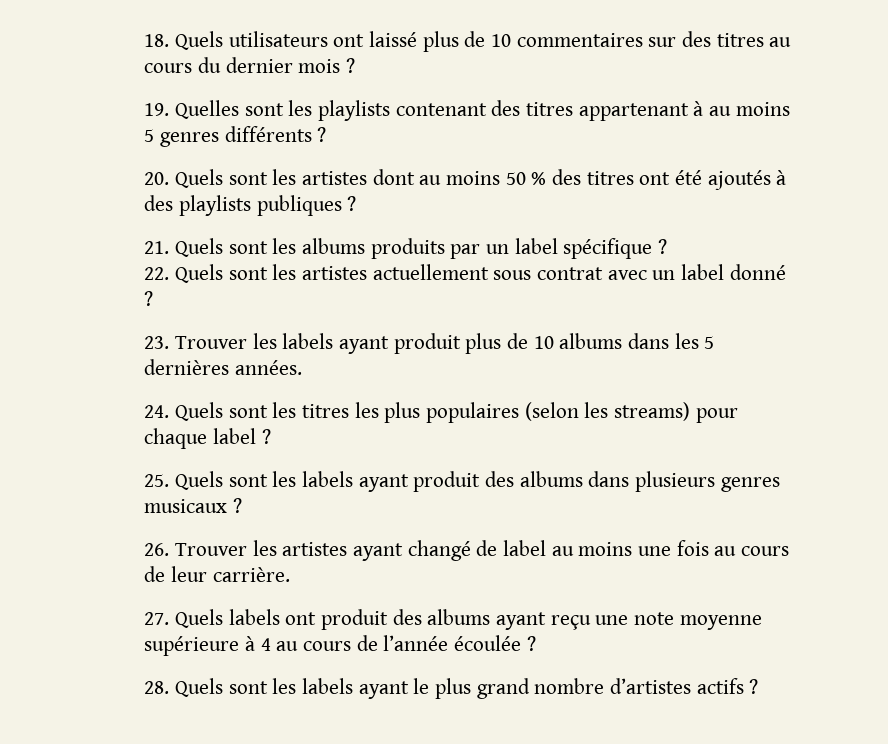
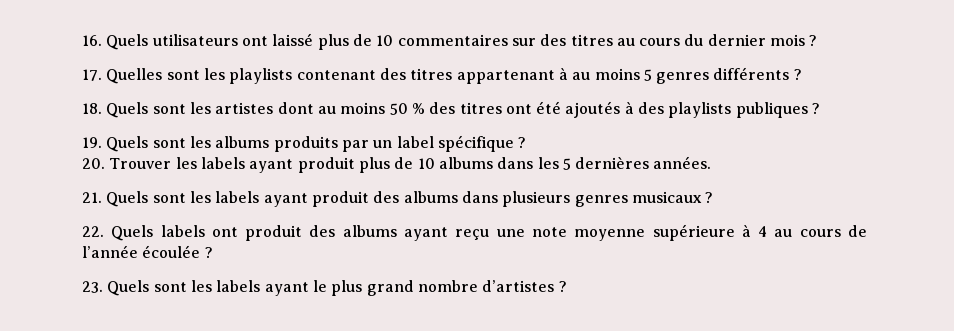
- 18. Quels utilisateurs ont laissé plus de 10 commentaires sur des titres au cours du dernier mois ?
+ 16. Quels utilisateurs ont laissé plus de 10 commentaires sur des titres au cours du dernier mois ?
- 19. Quelles sont les playlists contenant des titres appartenant à au moins 5 genres différents ?
+ 17. Quelles sont les playlists contenant des titres appartenant à au moins 5 genres différents ?
- 20. Quels sont les artistes dont au moins 50 % des titres ont été ajoutés à des playlists publiques ?
+ 18. Quels sont les artistes dont au moins 50 % des titres ont été ajoutés à des playlists publiques ?
- 21. Quels sont les albums produits par un label spécifique ?
+ 19. Quels sont les albums produits par un label spécifique ?
- 22. Quels sont les artistes actuellement sous contrat avec un label donné ?
- 23. Trouver les labels ayant produit plus de 10 albums dans les 5 dernières années.
+ 20. Trouver les labels ayant produit plus de 10 albums dans les 5 dernières années.
- 24. Quels sont les titres les plus populaires (selon les streams) pour chaque label ?
- 25. Quels sont les labels ayant produit des albums dans plusieurs genres musicaux ?
+ 21. Quels sont les labels ayant produit des albums dans plusieurs genres musicaux ?
- 26. Trouver les artistes ayant changé de label au moins une fois au cours de leur carrière.
- 27. Quels labels ont produit des albums ayant reçu une note moyenne supérieure à 4 au cours de l’année écoulée ?
+ 22. Quels labels ont produit des albums ayant reçu une note moyenne supérieure à 4 au cours de l’année écoulée ?
- 28. Quels sont les labels ayant le plus grand nombre d’artistes actifs ?
+ 23. Quels sont les labels ayant le plus grand nombre d’artistes ?

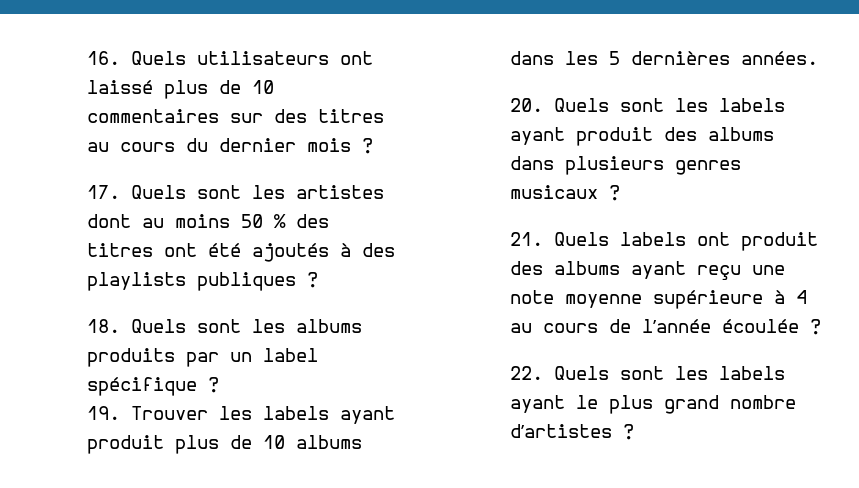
- 17. Quelles sont les playlists contenant des titres appartenant à au moins 5 genres différents ?
- 18. Quels sont les artistes dont au moins 50 % des titres ont été ajoutés à des playlists publiques ?
+ 17. Quels sont les artistes dont au moins 50 % des titres ont été ajoutés à des playlists publiques ?
- 19. Quels sont les albums produits par un label spécifique ?
+ 18. Quels sont les albums produits par un label spécifique ?
- 20. Trouver les labels ayant produit plus de 10 albums dans les 5 dernières années.
+ 19. Trouver les labels ayant produit plus de 10 albums dans les 5 dernières années.
- 21. Quels sont les labels ayant produit des albums dans plusieurs genres musicaux ?
+ 20. Quels sont les labels ayant produit des albums dans plusieurs genres musicaux ?
- 22. Quels labels ont produit des albums ayant reçu une note moyenne supérieure à 4 au cours de l’année écoulée ?
+ 21. Quels labels ont produit des albums ayant reçu une note moyenne supérieure à 4 au cours de l’année écoulée ?
- 23. Quels sont les labels ayant le plus grand nombre d’artistes ?
+ 22. Quels sont les labels ayant le plus grand nombre d’artistes ?

